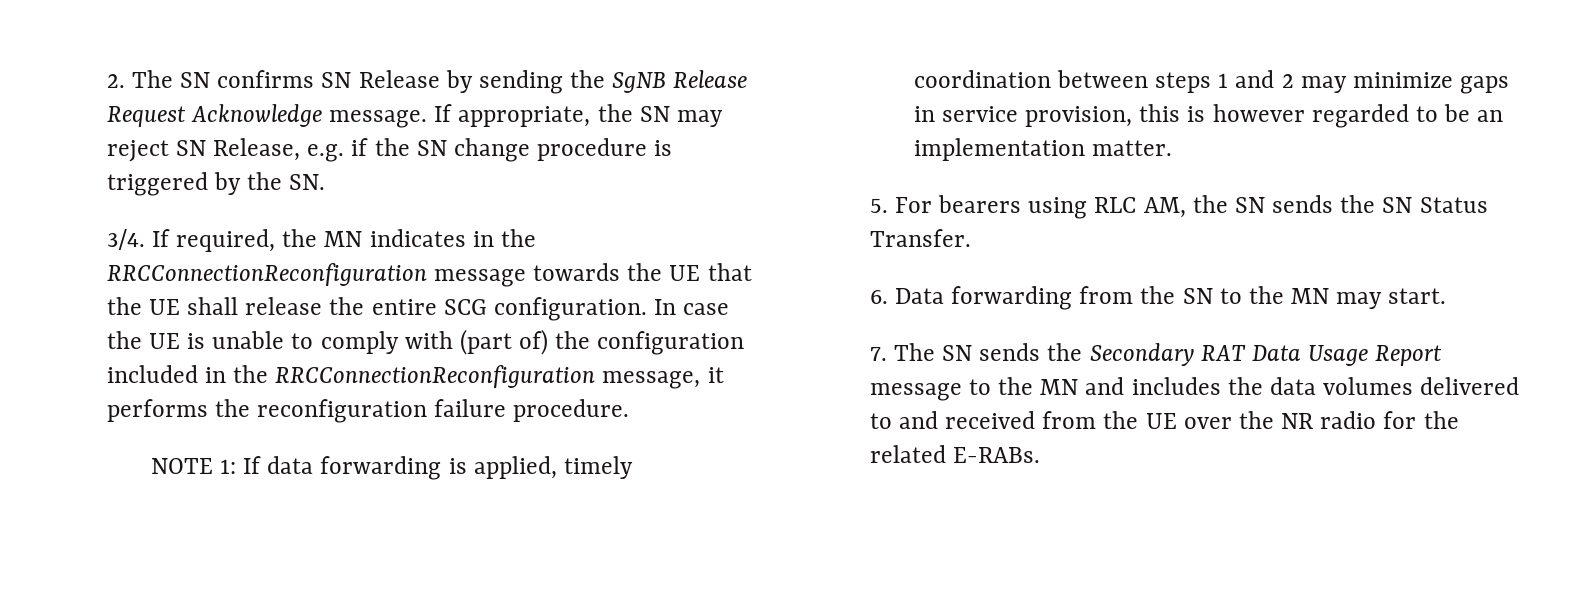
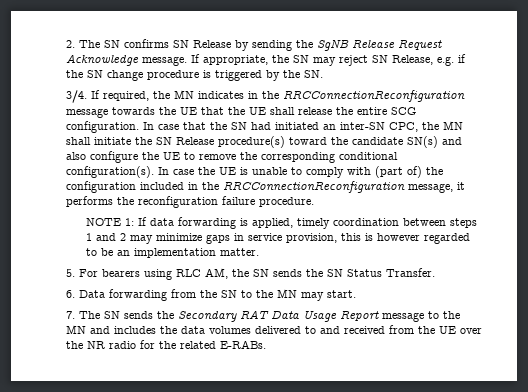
- In case the UE is unable to comply with (part of) the configuration included in the RRCConnectionReconfiguration message, it performs the reconfiguration failure procedure.
+ In case that the SN had initiated an inter-SN CPC, the MN shall initiate the SN Release procedure(s) toward the candidate SN(s) and also configure the UE to remove the corresponding conditional configuration(s). In case the UE is unable to comply with (part of) the configuration included in the RRCConnectionReconfiguration message, it performs the reconfiguration failure procedure.

